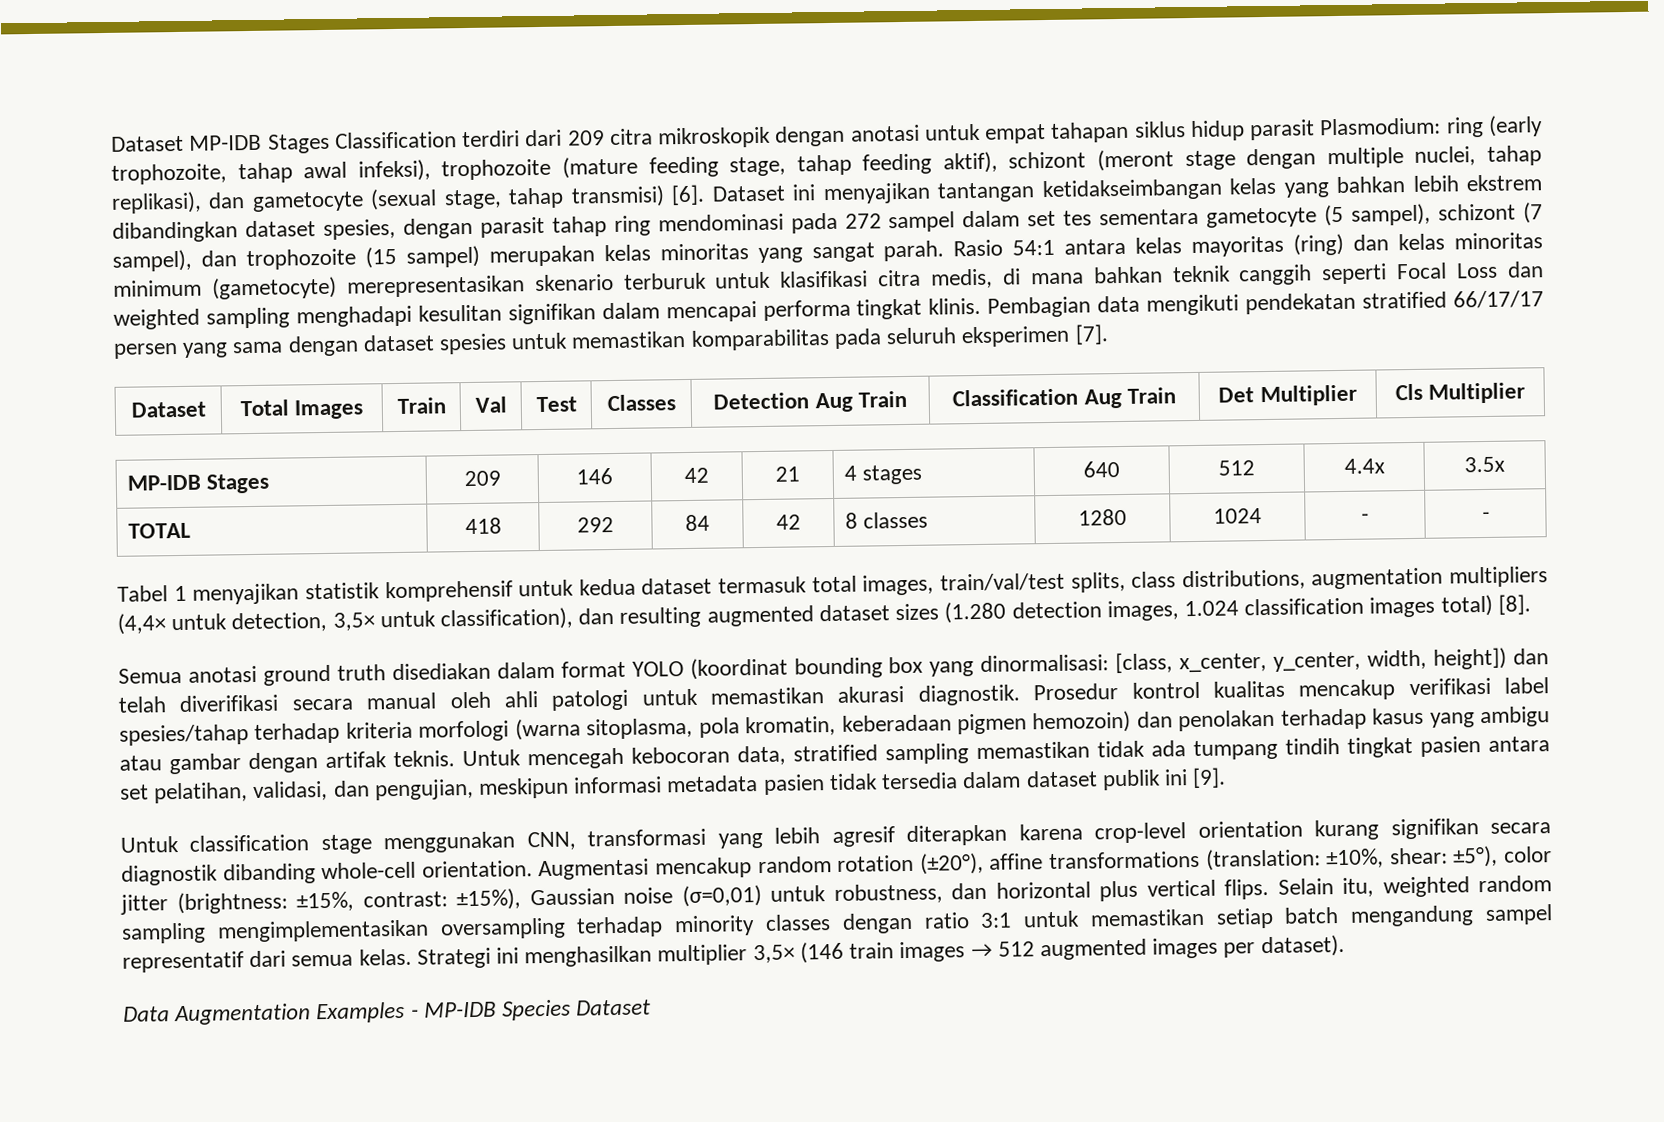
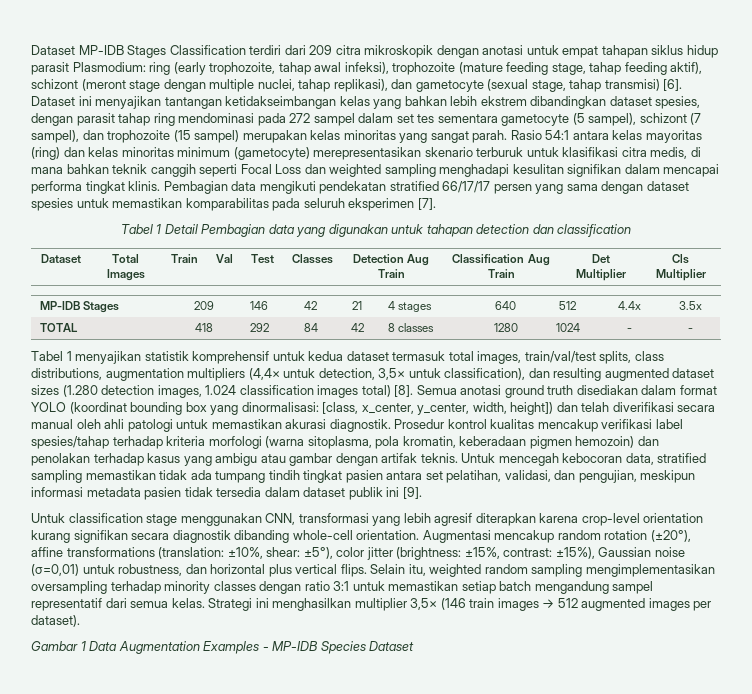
+ Tabel 1 Detail Pembagian data yang digunakan untuk tahapan detection dan classification
- Tabel 1 menyajikan statistik komprehensif untuk kedua dataset termasuk total images, train/val/test splits, class distributions, augmentation multipliers (4,4× untuk detection, 3,5× untuk classification), dan resulting augmented dataset sizes (1.280 detection images, 1.024 classification images total) [8].
- Semua anotasi ground truth disediakan dalam format YOLO (koordinat bounding box yang dinormalisasi:
+ Tabel 1 menyajikan statistik komprehensif untuk kedua dataset termasuk total images, train/val/test splits, class distributions, augmentation multipliers (4,4× untuk detection, 3,5× untuk classification), dan resulting augmented dataset sizes (1.280 detection images, 1.024 classification images total) [8]. Semua anotasi ground truth disediakan dalam format YOLO (koordinat bounding box yang dinormalisasi:
- Data Augmentation Examples - MP-IDB Species Dataset
+ Gambar 1 Data Augmentation Examples - MP-IDB Species Dataset

